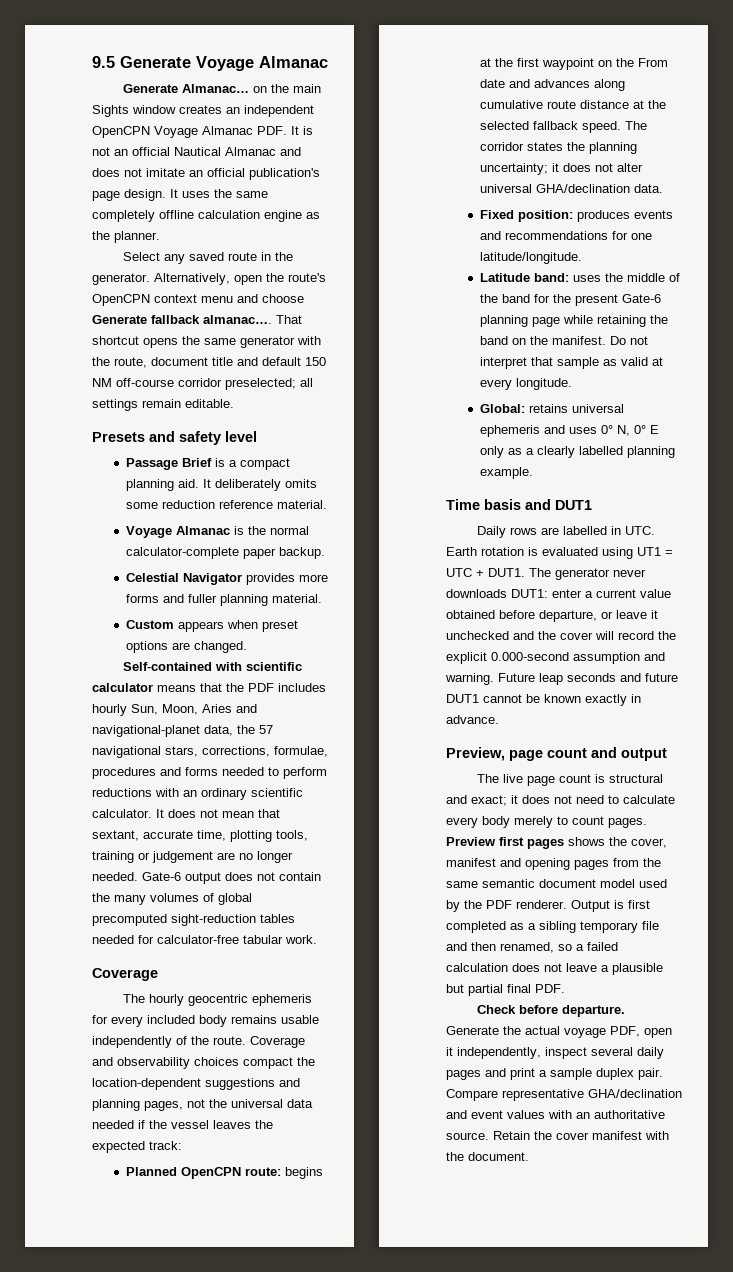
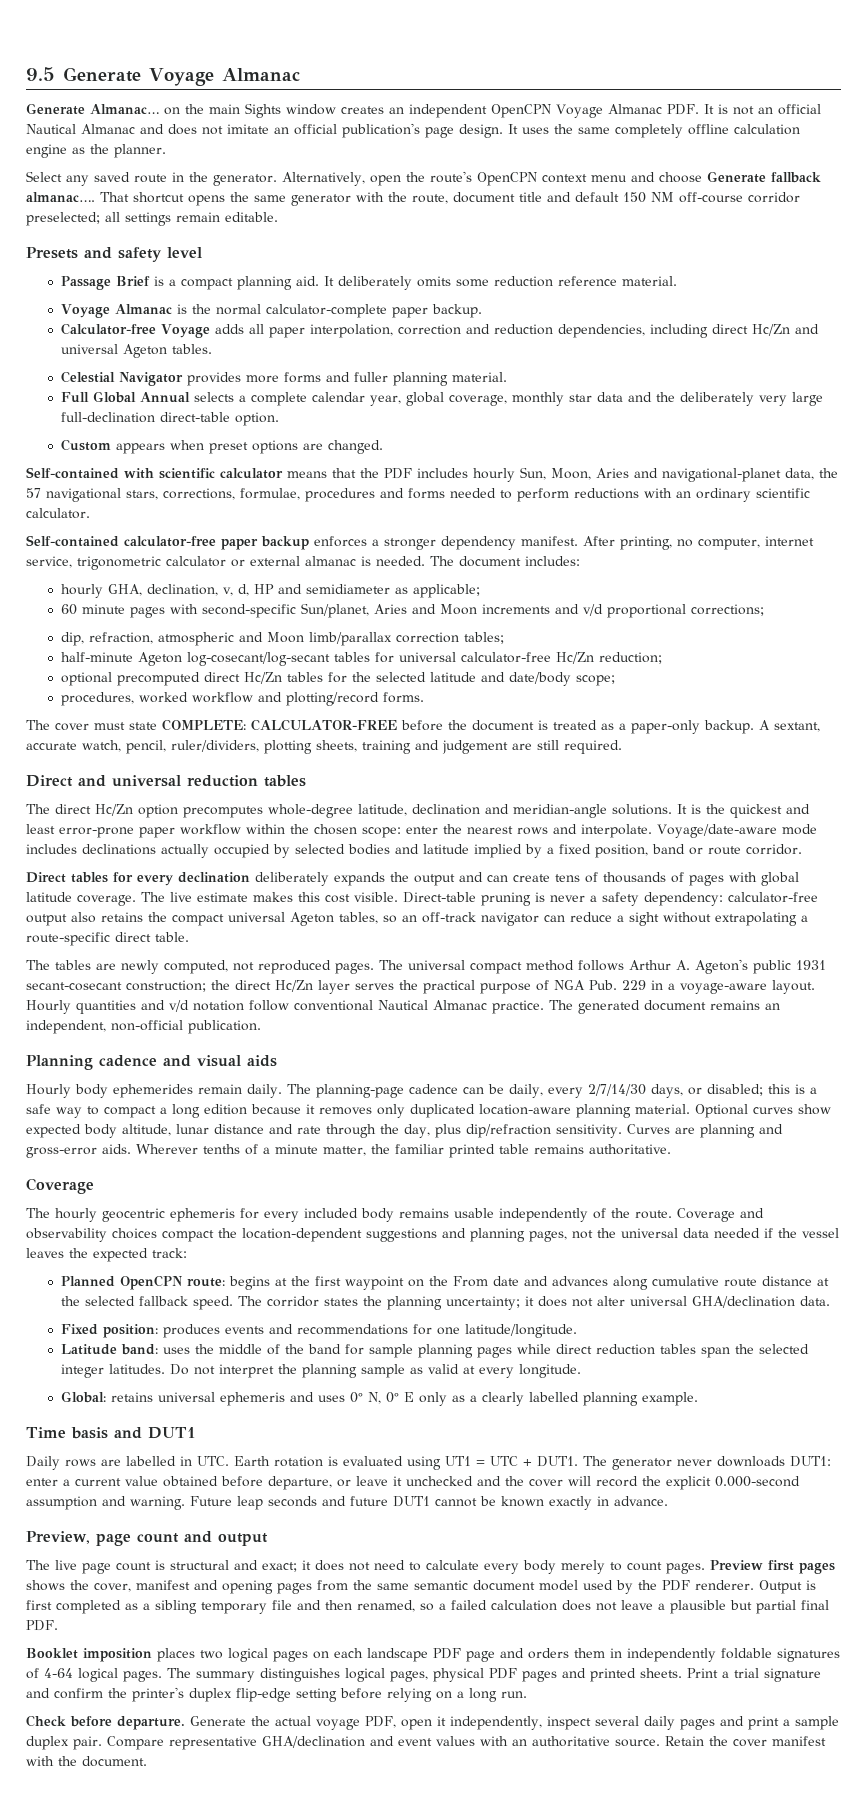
+ Calculator-free Voyage adds all paper interpolation, correction and reduction dependencies, including direct Hc/Zn and universal Ageton tables.
+ Full Global Annual selects a complete calendar year, global coverage, monthly star data and the deliberately very large full-declination direct-table option.
- Self-contained with scientific calculator means that the PDF includes hourly Sun, Moon, Aries and navigational-planet data, the 57 navigational stars, corrections, formulae, procedures and forms needed to perform reductions with an ordinary scientific calculator. It does not mean that sextant, accurate time, plotting tools, training or judgement are no longer needed. Gate-6 output does not contain the many volumes of global precomputed sight-reduction tables needed for calculator-free tabular work.
+ Self-contained with scientific calculator means that the PDF includes hourly Sun, Moon, Aries and navigational-planet data, the 57 navigational stars, corrections, formulae, procedures and forms needed to perform reductions with an ordinary scientific calculator.
+ Self-contained calculator-free paper backup enforces a stronger dependency manifest. After printing, no computer, internet service, trigonometric calculator or external almanac is needed. The document includes:
+ hourly GHA, declination, v, d, HP and semidiameter as applicable;
+ 60 minute pages with second-specific Sun/planet, Aries and Moon increments and v/d proportional corrections;
+ dip, refraction, atmospheric and Moon limb/parallax correction tables;
+ half-minute Ageton log-cosecant/log-secant tables for universal calculator-free Hc/Zn reduction;
+ optional precomputed direct Hc/Zn tables for the selected latitude and date/body scope;
+ procedures, worked workflow and plotting/record forms.
+ The cover must state COMPLETE: CALCULATOR-FREE before the document is treated as a paper-only backup. A sextant, accurate watch, pencil, ruler/dividers, plotting sheets, training and judgement are still required.
+ Direct and universal reduction tables
+ The direct Hc/Zn option precomputes whole-degree latitude, declination and meridian-angle solutions. It is the quickest and least error-prone paper workflow within the chosen scope: enter the nearest rows and interpolate. Voyage/date-aware mode includes declinations actually occupied by selected bodies and latitude implied by a fixed position, band or route corridor.
+ Direct tables for every declination deliberately expands the output and can create tens of thousands of pages with global latitude coverage. The live estimate makes this cost visible. Direct-table pruning is never a safety dependency: calculator-free output also retains the compact universal Ageton tables, so an off-track navigator can reduce a sight without extrapolating a route-specific direct table.
+ The tables are newly computed, not reproduced pages. The universal compact method follows Arthur A. Ageton's public 1931 secant-cosecant construction; the direct Hc/Zn layer serves the practical purpose of NGA Pub. 229 in a voyage-aware layout. Hourly quantities and v/d notation follow conventional Nautical Almanac practice. The generated document remains an independent, non-official publication.
+ Planning cadence and visual aids
+ Hourly body ephemerides remain daily. The planning-page cadence can be daily, every 2/7/14/30 days, or disabled; this is a safe way to compact a long edition because it removes only duplicated location-aware planning material. Optional curves show expected body altitude, lunar distance and rate through the day, plus dip/refraction sensitivity. Curves are planning and gross-error aids. Wherever tenths of a minute matter, the familiar printed table remains authoritative.
- Latitude band: uses the middle of the band for the present Gate-6 planning page while retaining the band on the manifest.
+ Latitude band: uses the middle of the band for sample planning pages while direct reduction tables span the selected integer latitudes.
- Do not interpret that sample as valid at every longitude.
+ Do not interpret the planning sample as valid at every longitude.
+ Booklet imposition places two logical pages on each landscape PDF page and orders them in independently foldable signatures of 4-64 logical pages. The summary distinguishes logical pages, physical PDF pages and printed sheets. Print a trial signature and confirm the printer's duplex flip-edge setting before relying on a long run.

